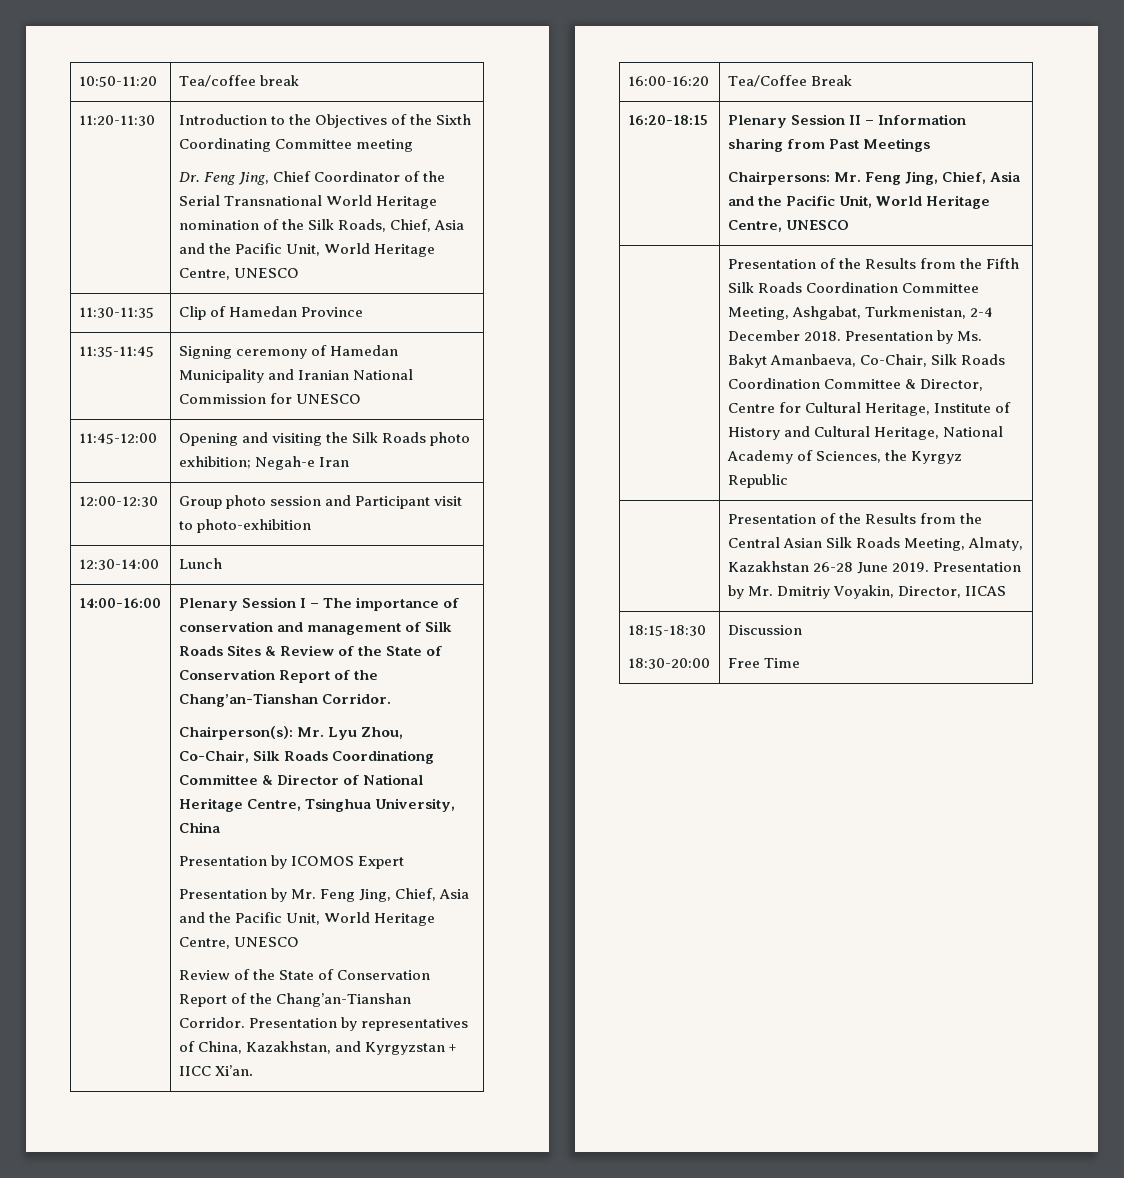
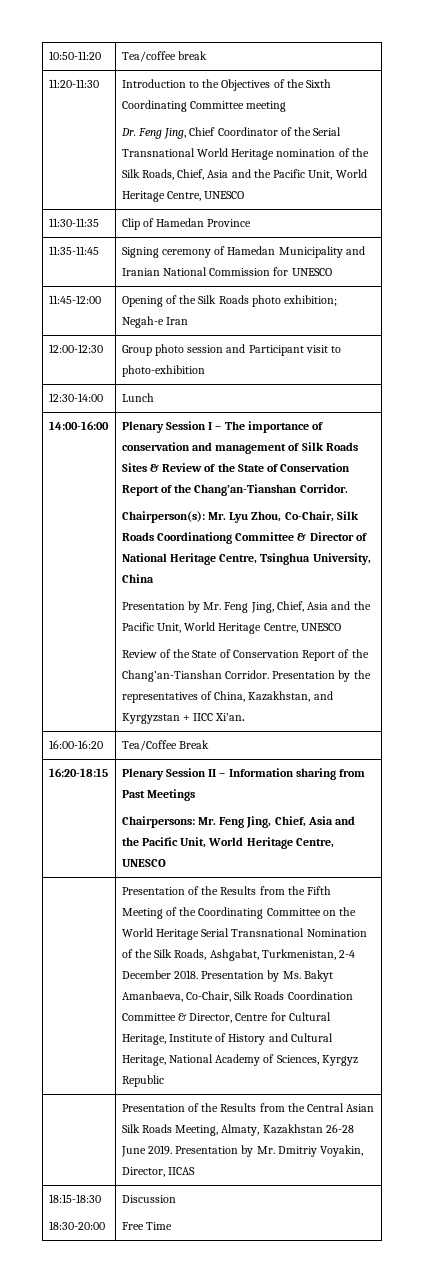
- 11:45-12:00 | Opening and visiting the Silk Roads photo exhibition; Negah-e Iran
+ 11:45-12:00 | Opening of the Silk Roads photo exhibition; Negah-e Iran
- Presentation by ICOMOS Expert
- Presentation by representatives of China, Kazakhstan, and Kyrgyzstan + IICC Xi’an.
+ Presentation by the representatives of China, Kazakhstan, and Kyrgyzstan + IICC Xi’an.
- Presentation of the Results from the Fifth Silk Roads Coordination Committee Meeting, Ashgabat, Turkmenistan, 2-4 December 2018.
+ Presentation of the Results from the Fifth Meeting of the Coordinating Committee on the World Heritage Serial Transnational Nomination of the Silk Roads, Ashgabat, Turkmenistan, 2-4 December 2018.
- Presentation by Ms. Bakyt Amanbaeva, Co-Chair, Silk Roads Coordination Committee & Director, Centre for Cultural Heritage, Institute of History and Cultural Heritage, National Academy of Sciences, the Kyrgyz Republic
+ Presentation by Ms. Bakyt Amanbaeva, Co-Chair, Silk Roads Coordination Committee & Director, Centre for Cultural Heritage, Institute of History and Cultural Heritage, National Academy of Sciences, Kyrgyz Republic

